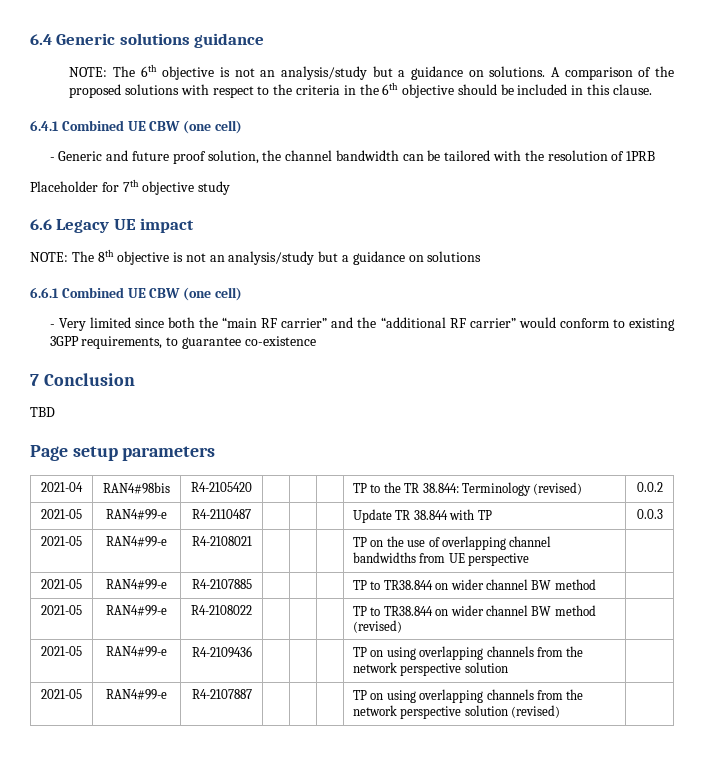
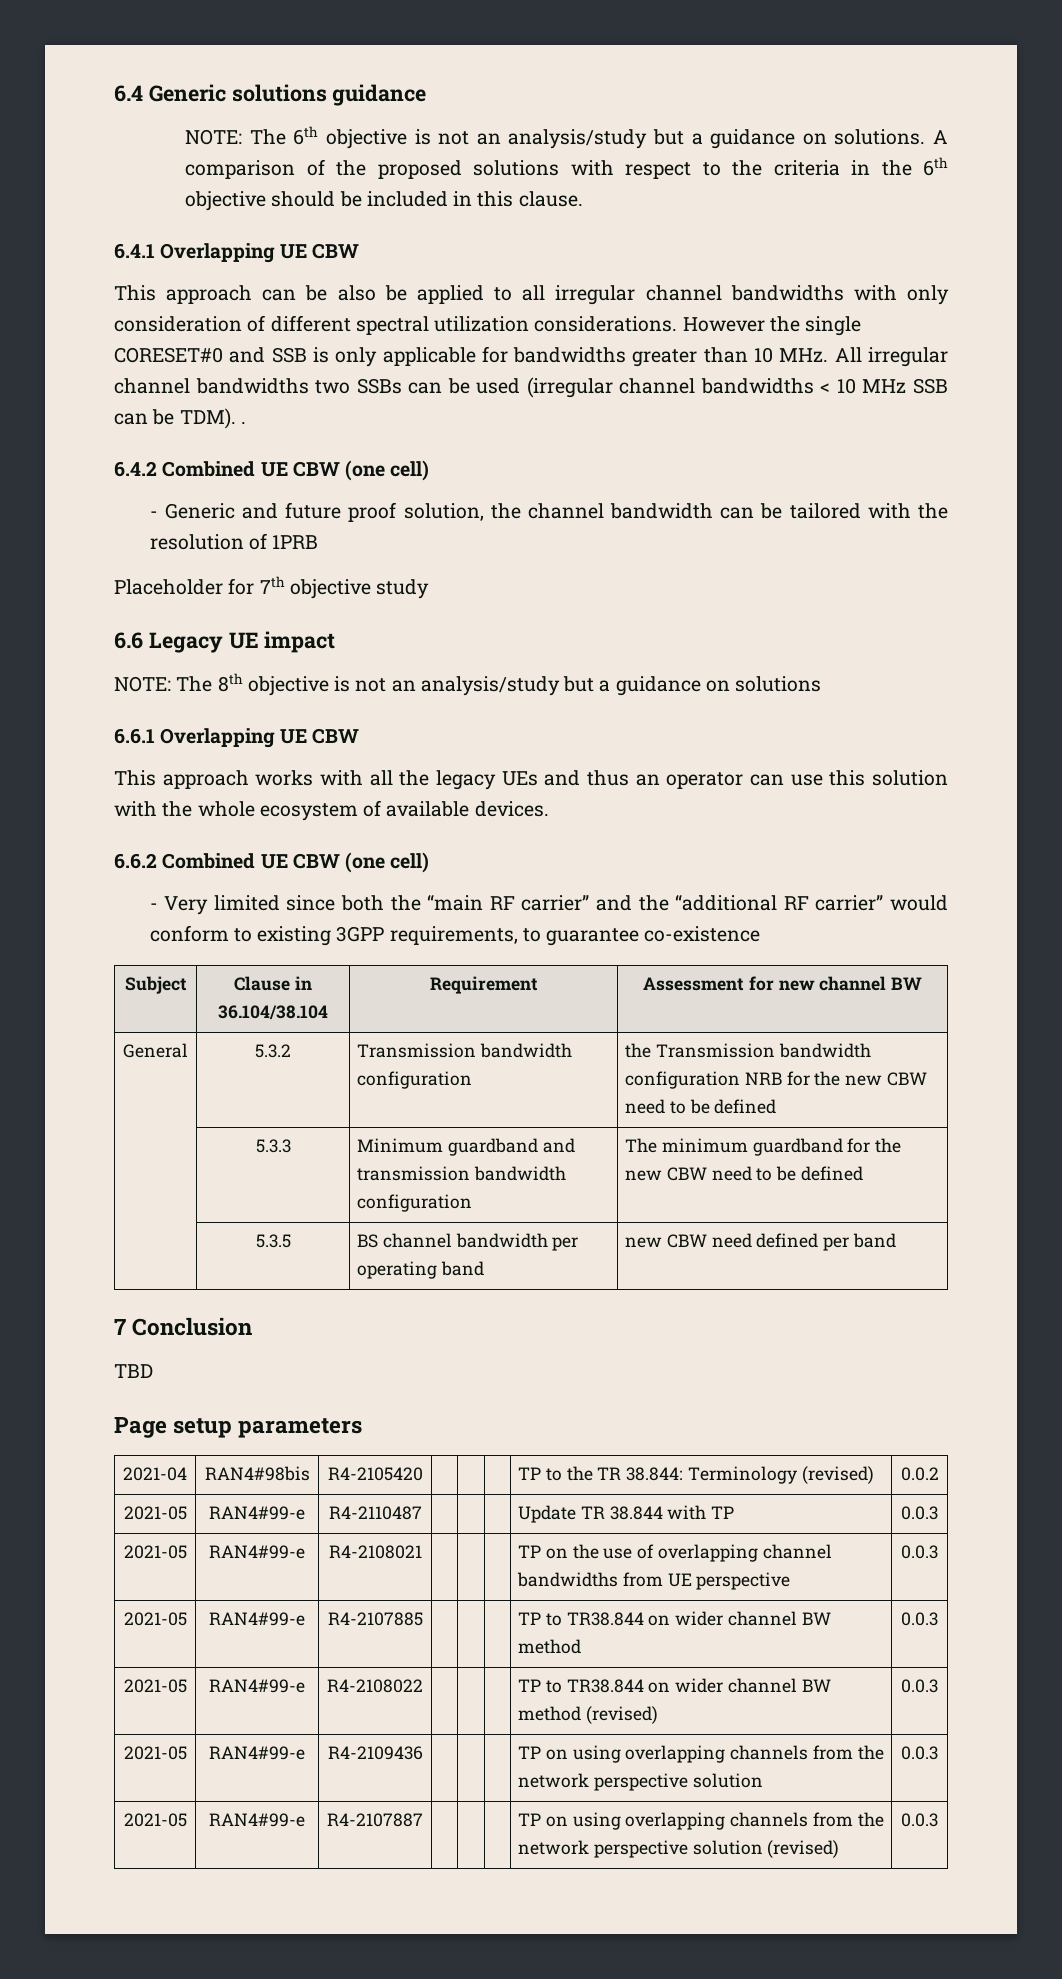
- 6.4.1 Combined UE CBW (one cell)
+ 6.4.1 Overlapping UE CBW
+ This approach can be also be applied to all irregular channel bandwidths with only consideration of different spectral utilization considerations. However the single CORESET#0 and SSB is only applicable for bandwidths greater than 10 MHz. All irregular channel bandwidths two SSBs can be used (irregular channel bandwidths < 10 MHz SSB can be TDM). .
+ 6.4.2 Combined UE CBW (one cell)
- 6.6.1 Combined UE CBW (one cell)
+ 6.6.1 Overlapping UE CBW
+ This approach works with all the legacy UEs and thus an operator can use this solution with the whole ecosystem of available devices.
+ 6.6.2 Combined UE CBW (one cell)
+ Subject | Clause in 36.104/38.104 | Requirement | Assessment for new channel BW
+ General | 5.3.2 | Transmission bandwidth configuration | the Transmission bandwidth configuration NRB for the new CBW need to be defined
+ | 5.3.3 | Minimum guardband and transmission bandwidth configuration | The minimum guardband for the new CBW need to be defined
+ | 5.3.5 | BS channel bandwidth per operating band | new CBW need defined per band
- 2021-05 | RAN4#99-e | R4-2108021 | | | | TP on the use of overlapping channel bandwidths from UE perspective |
+ 2021-05 | RAN4#99-e | R4-2108021 | | | | TP on the use of overlapping channel bandwidths from UE perspective | 0.0.3
- 2021-05 | RAN4#99-e | R4-2107885 | | | | TP to TR38.844 on wider channel BW method |
+ 2021-05 | RAN4#99-e | R4-2107885 | | | | TP to TR38.844 on wider channel BW method | 0.0.3
- 2021-05 | RAN4#99-e | R4-2108022 | | | | TP to TR38.844 on wider channel BW method (revised) |
+ 2021-05 | RAN4#99-e | R4-2108022 | | | | TP to TR38.844 on wider channel BW method (revised) | 0.0.3
- 2021-05 | RAN4#99-e | R4-2109436 | | | | TP on using overlapping channels from the network perspective solution |
+ 2021-05 | RAN4#99-e | R4-2109436 | | | | TP on using overlapping channels from the network perspective solution | 0.0.3
- 2021-05 | RAN4#99-e | R4-2107887 | | | | TP on using overlapping channels from the network perspective solution (revised) |
+ 2021-05 | RAN4#99-e | R4-2107887 | | | | TP on using overlapping channels from the network perspective solution (revised) | 0.0.3

